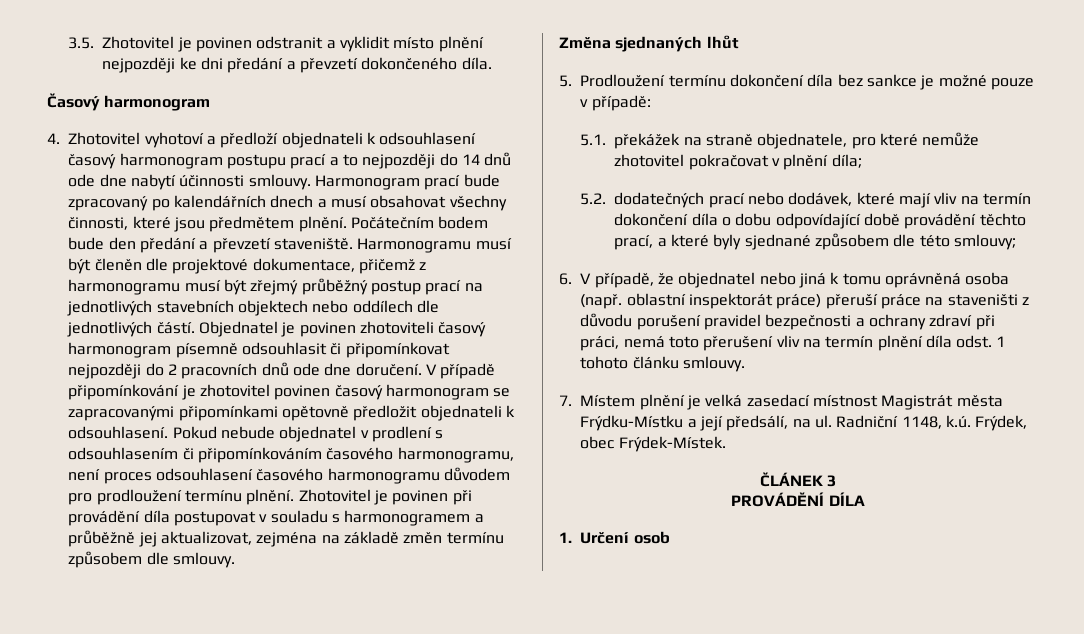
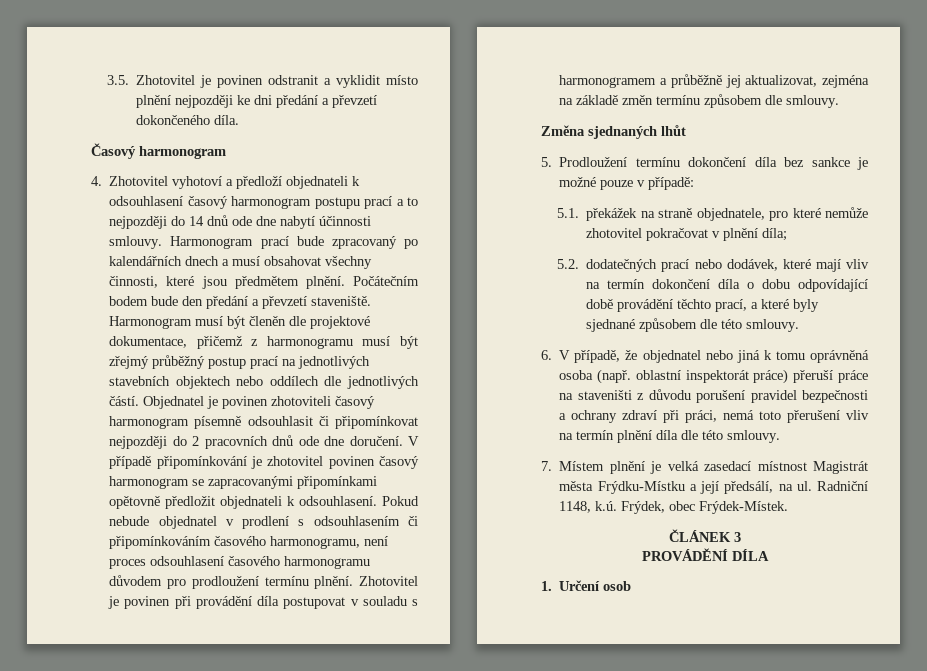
- Harmonogramu musí být členěn dle projektové dokumentace, přičemž z harmonogramu musí být zřejmý průběžný postup prací na jednotlivých stavebních objektech nebo oddílech dle jednotlivých částí.
+ Harmonogram musí být členěn dle projektové dokumentace, přičemž z harmonogramu musí být zřejmý průběžný postup prací na jednotlivých stavebních objektech nebo oddílech dle jednotlivých částí.
- 5.2. dodatečných prací nebo dodávek, které mají vliv na termín dokončení díla o dobu odpovídající době provádění těchto prací, a které byly sjednané způsobem dle této smlouvy;
+ 5.2. dodatečných prací nebo dodávek, které mají vliv na termín dokončení díla o dobu odpovídající době provádění těchto prací, a které byly sjednané způsobem dle této smlouvy.
- 6. V případě, že objednatel nebo jiná k tomu oprávněná osoba (např. oblastní inspektorát práce) přeruší práce na staveništi z důvodu porušení pravidel bezpečnosti a ochrany zdraví při práci, nemá toto přerušení vliv na termín plnění díla odst. 1 tohoto článku smlouvy.
+ 6. V případě, že objednatel nebo jiná k tomu oprávněná osoba (např. oblastní inspektorát práce) přeruší práce na staveništi z důvodu porušení pravidel bezpečnosti a ochrany zdraví při práci, nemá toto přerušení vliv na termín plnění díla dle této smlouvy.

